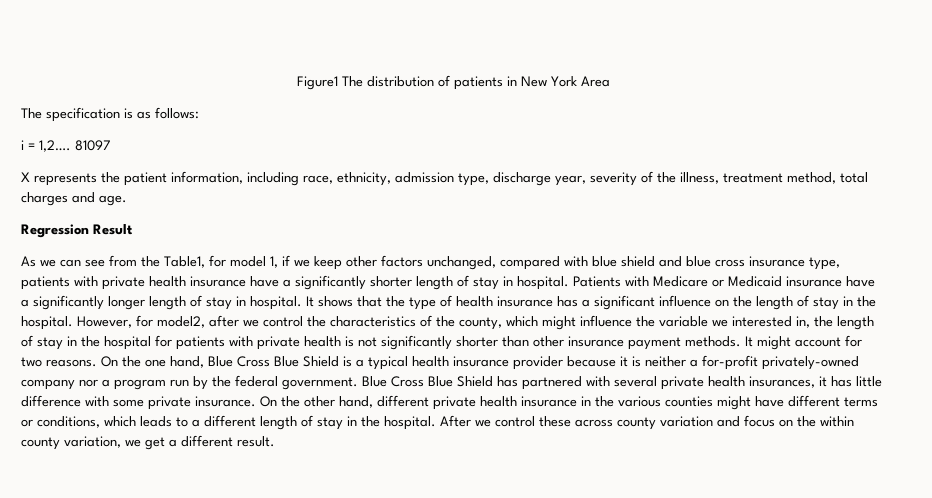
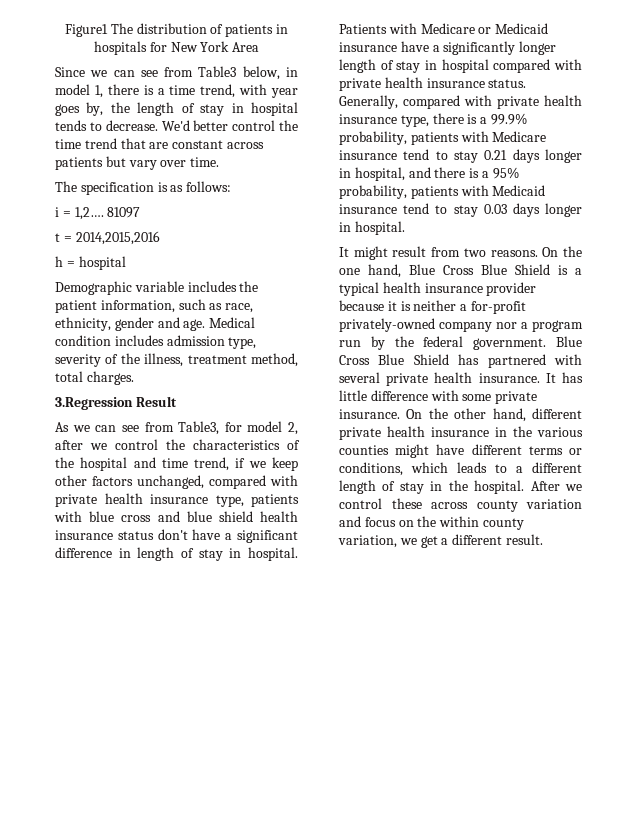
- Figure1 The distribution of patients in New York Area
+ Figure1 The distribution of patients in hospitals for New York Area
+ Since we can see from Table3 below, in model 1, there is a time trend, with year goes by, the length of stay in hospital tends to decrease. We'd better control the time trend that are constant across patients but vary over time.
- X represents the patient information, including race, ethnicity, admission type, discharge year, severity of the illness, treatment method, total charges and age.
- Regression Result
+ t = 2014,2015,2016
+ h = hospital
+ Demographic variable includes the patient information, such as race, ethnicity, gender and age. Medical condition includes admission type, severity of the illness, treatment method, total charges.
+ 3.Regression Result
- As we can see from the Table1, for model 1, if we keep other factors unchanged, compared with blue shield and blue cross insurance type, patients with private health insurance have a significantly shorter length of stay in hospital.
+ As we can see from Table3, for model 2, after we control the characteristics of the hospital and time trend, if we keep other factors unchanged, compared with private health insurance type, patients with blue cross and blue shield health insurance status don't have a significant difference in length of stay in hospital.
- Patients with Medicare or Medicaid insurance have a significantly longer length of stay in hospital. It shows that the type of health insurance has a significant influence on the length of stay in the hospital. However, for model2, after we control the characteristics of the county, which might influence the variable we interested in, the length of stay in the hospital for patients with private health is not significantly shorter than other insurance payment methods. It might account for two reasons.
+ Patients with Medicare or Medicaid insurance have a significantly longer length of stay in hospital compared with private health insurance status. Generally, compared with private health insurance type, there is a 99.9% probability, patients with Medicare insurance tend to stay 0.21 days longer in hospital, and there is a 95% probability, patients with Medicaid insurance tend to stay 0.03 days longer in hospital.
+ It might result from two reasons.
- Blue Cross Blue Shield has partnered with several private health insurances, it has little difference with some private insurance.
+ Blue Cross Blue Shield has partnered with several private health insurance. It has little difference with some private insurance.

